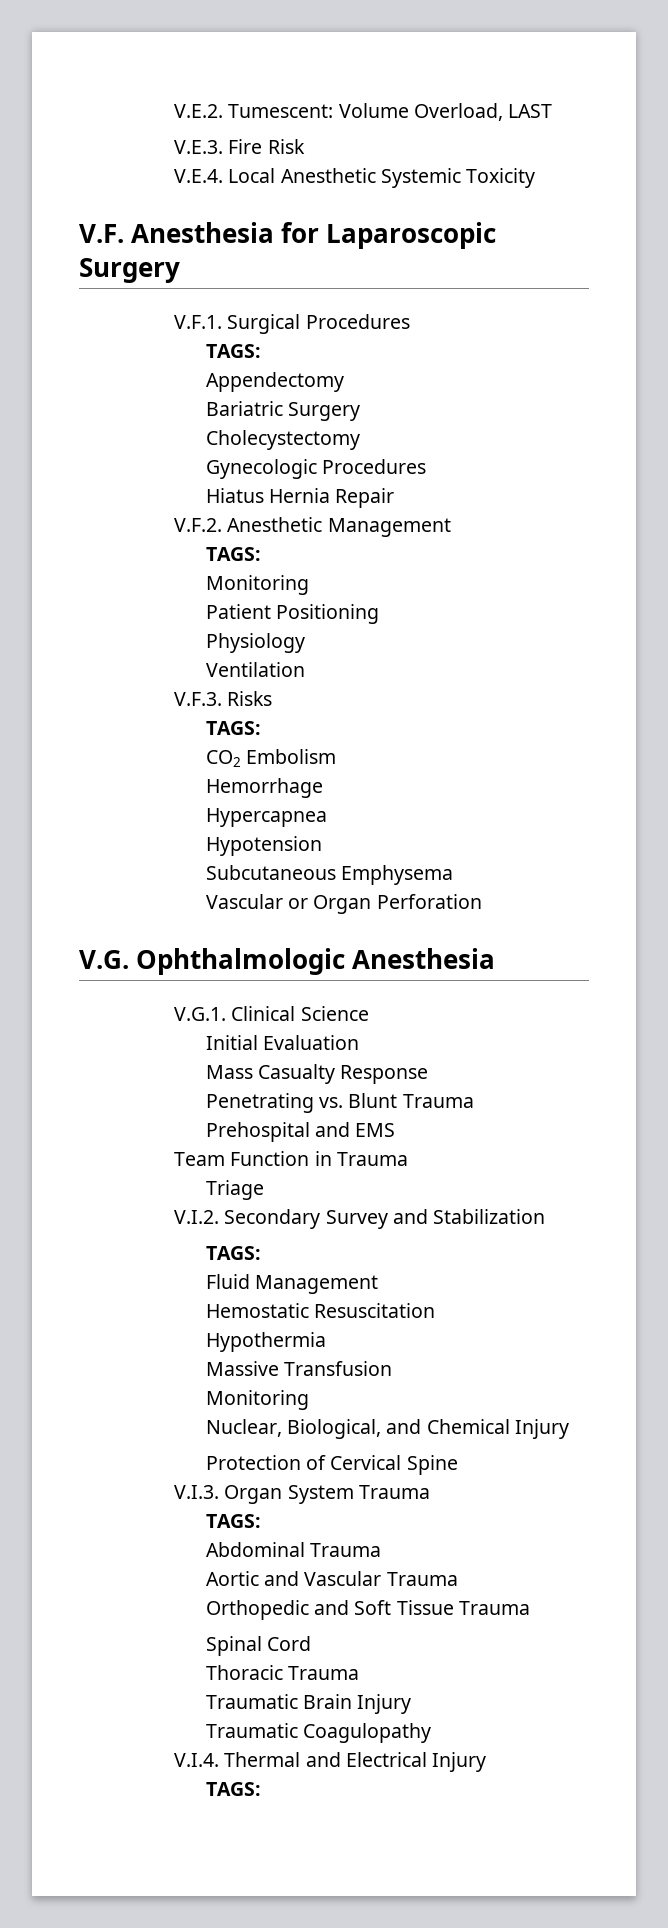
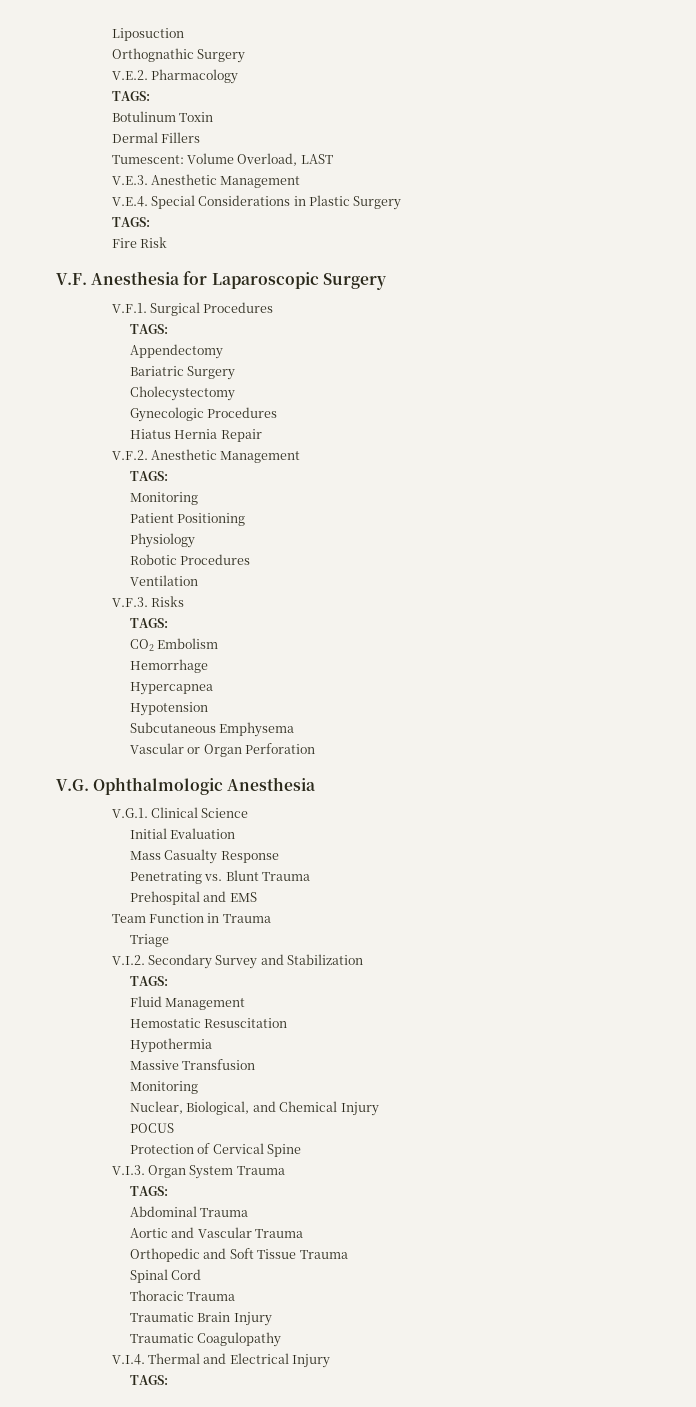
- V.E.2. Tumescent: Volume Overload, LAST
+ Liposuction
+ Orthognathic Surgery
+ V.E.2. Pharmacology
+ TAGS:
+ Botulinum Toxin
+ Dermal Fillers
+ Tumescent: Volume Overload, LAST
- V.E.3. Fire Risk
- V.E.4. Local Anesthetic Systemic Toxicity
+ V.E.3. Anesthetic Management
+ V.E.4. Special Considerations in Plastic Surgery
+ TAGS:
+ Fire Risk
+ Robotic Procedures
+ POCUS

